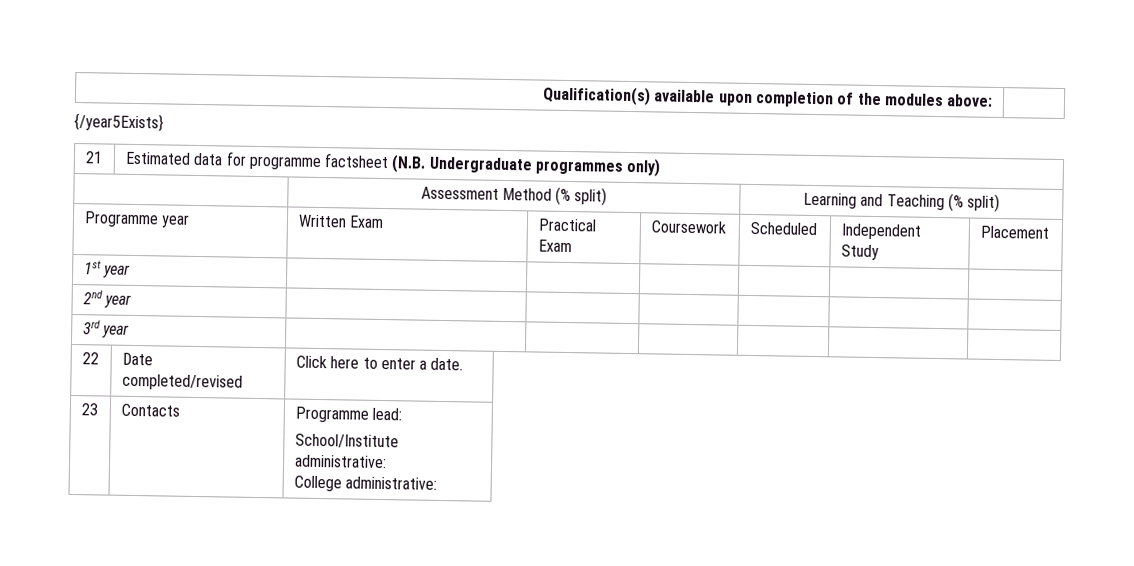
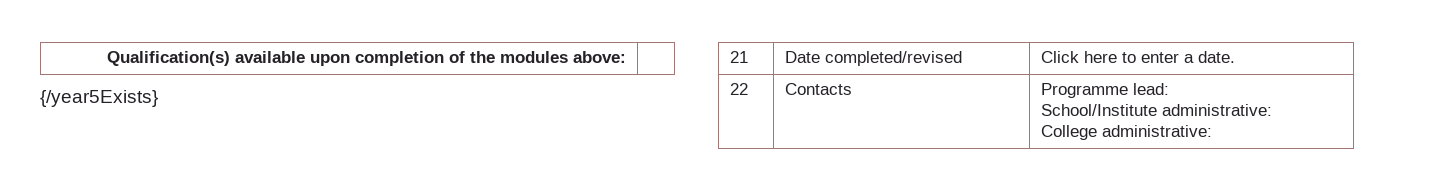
- 21 | Estimated data for programme factsheet (N.B. Undergraduate programmes only)
- | Assessment Method (% split) | Learning and Teaching (% split)
- Programme year | Written Exam | Practical Exam | Coursework | Scheduled | Independent Study | Placement
- 1st year | | | | | |
- 2nd year | | | | | |
- 3rd year | | | | | |
- 22 | Date completed/revised | Click here to enter a date.
+ 21 | Date completed/revised | Click here to enter a date.
- 23 | Contacts | Programme lead:
+ 22 | Contacts | Programme lead:

